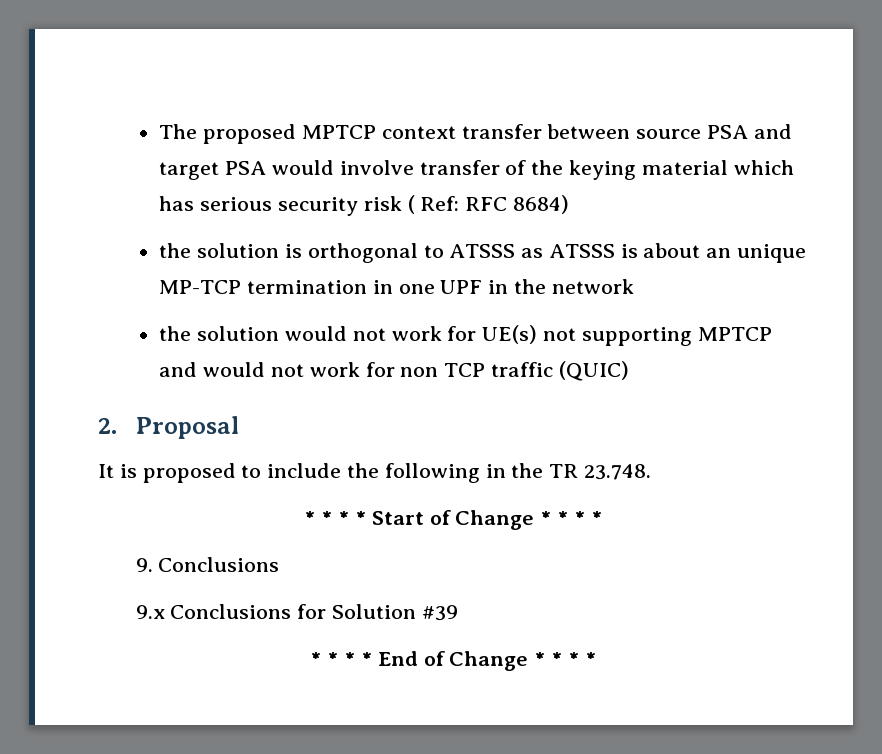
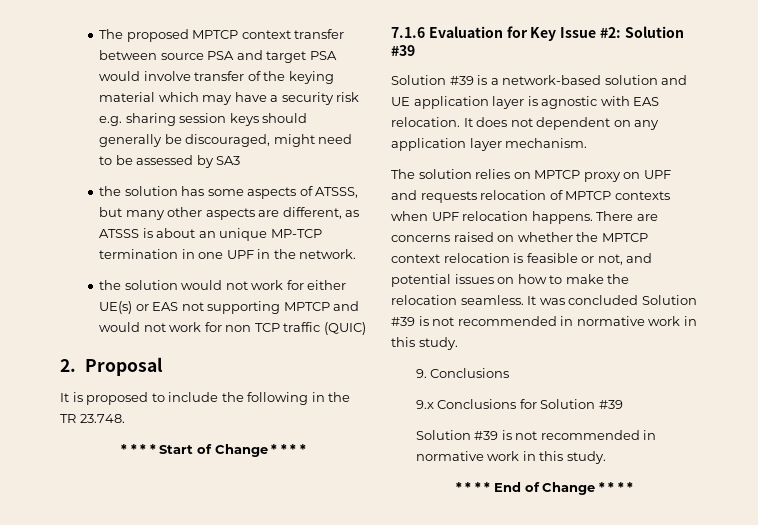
- The proposed MPTCP context transfer between source PSA and target PSA would involve transfer of the keying material which has serious security risk ( Ref: RFC 8684)
- the solution is orthogonal to ATSSS as ATSSS is about an unique MP-TCP termination in one UPF in the network
+ The proposed MPTCP context transfer between source PSA and target PSA would involve transfer of the keying material which may have a security risk e.g. sharing session keys should generally be discouraged, might need to be assessed by SA3
+ the solution has some aspects of ATSSS, but many other aspects are different, as ATSSS is about an unique MP-TCP termination in one UPF in the network.
- the solution would not work for UE(s) not supporting MPTCP and would not work for non TCP traffic (QUIC)
+ the solution would not work for either UE(s) or EAS not supporting MPTCP and would not work for non TCP traffic (QUIC)
+ 7.1.6 Evaluation for Key Issue #2: Solution #39
+ Solution #39 is a network-based solution and UE application layer is agnostic with EAS relocation. It does not dependent on any application layer mechanism.
+ The solution relies on MPTCP proxy on UPF and requests relocation of MPTCP contexts when UPF relocation happens. There are concerns raised on whether the MPTCP context relocation is feasible or not, and potential issues on how to make the relocation seamless. It was concluded Solution #39 is not recommended in normative work in this study.
  9.x Conclusions for Solution #39
+ Solution #39 is not recommended in normative work in this study.

